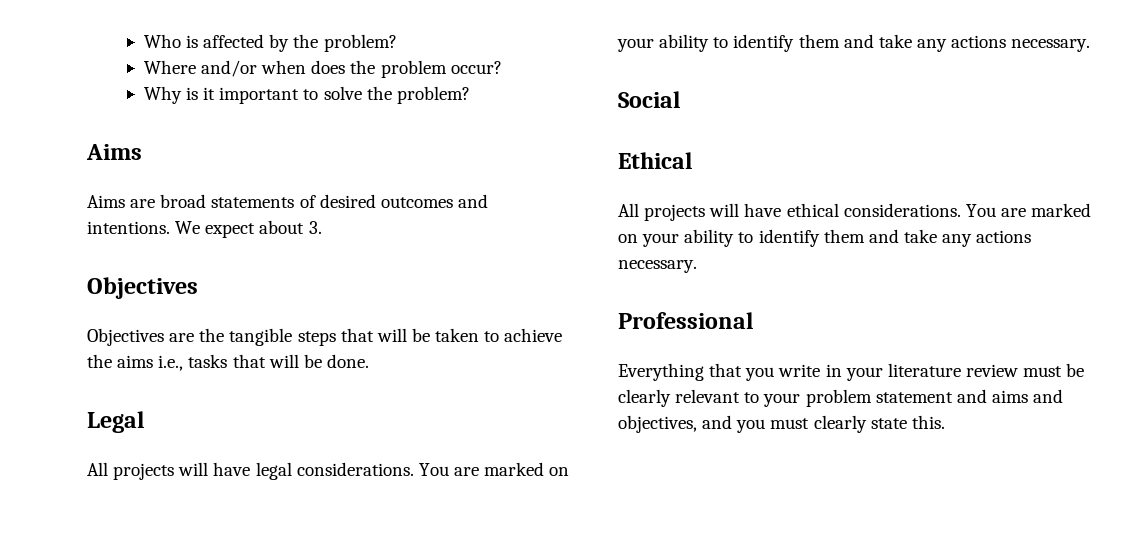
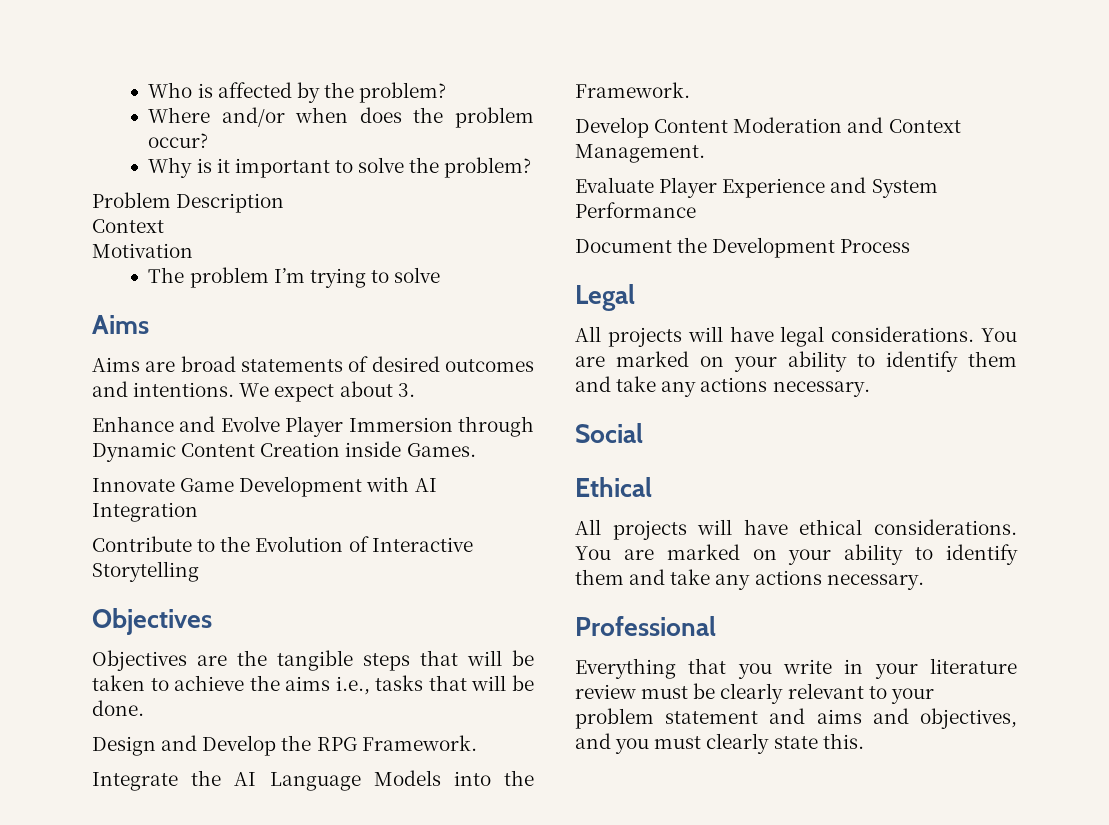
+ Problem Description
+ Context
+ Motivation
+ The problem I’m trying to solve
+ Enhance and Evolve Player Immersion through Dynamic Content Creation inside Games.
+ Innovate Game Development with AI Integration
+ Contribute to the Evolution of Interactive Storytelling
+ Design and Develop the RPG Framework.
+ Integrate the AI Language Models into the Framework.
+ Develop Content Moderation and Context Management.
+ Evaluate Player Experience and System Performance
+ Document the Development Process

